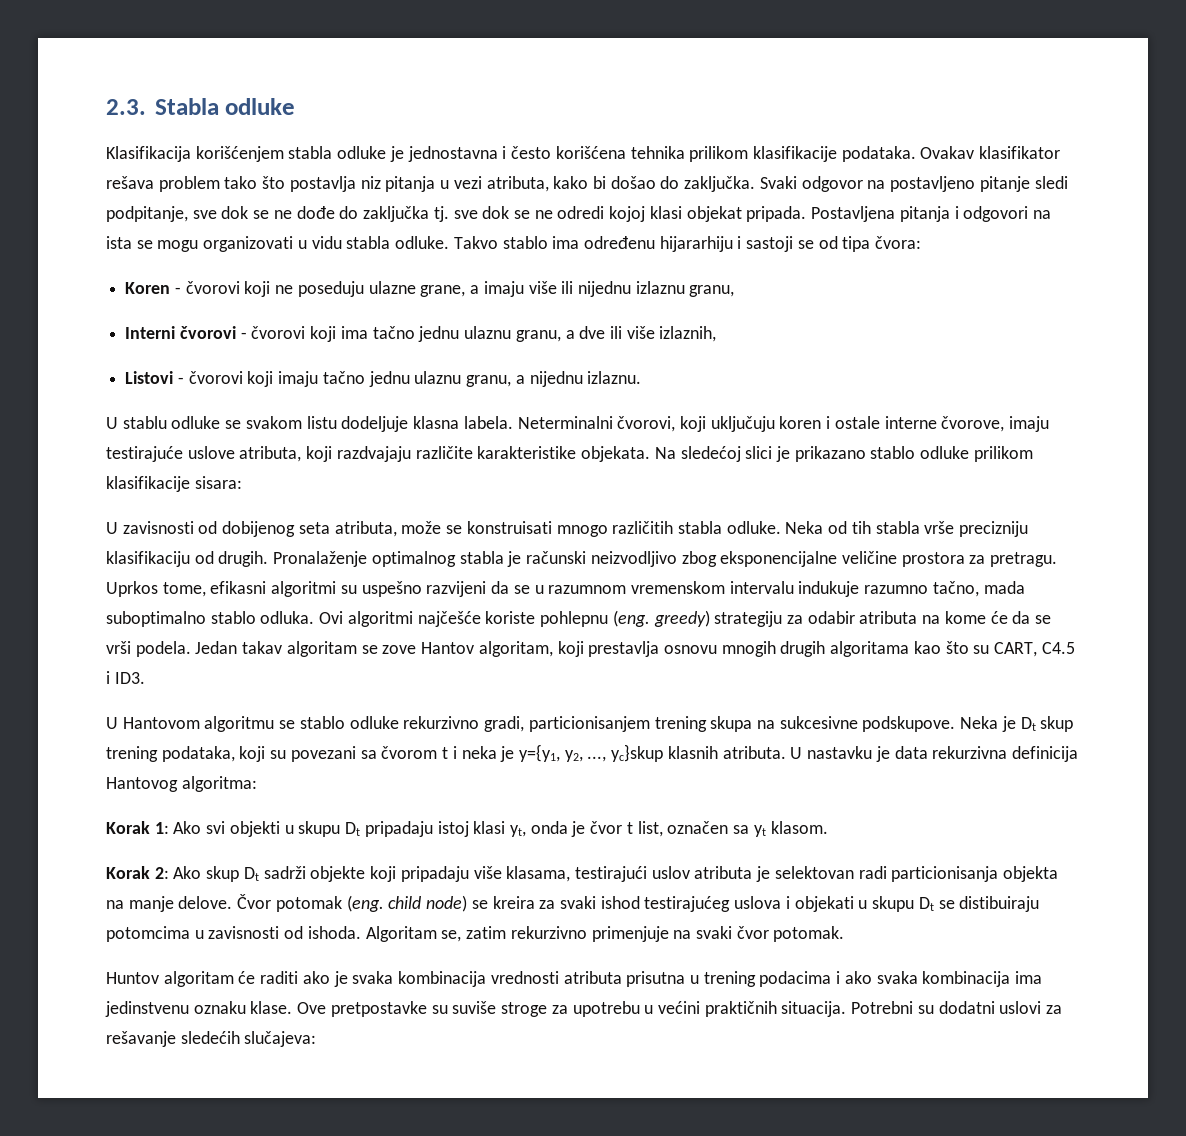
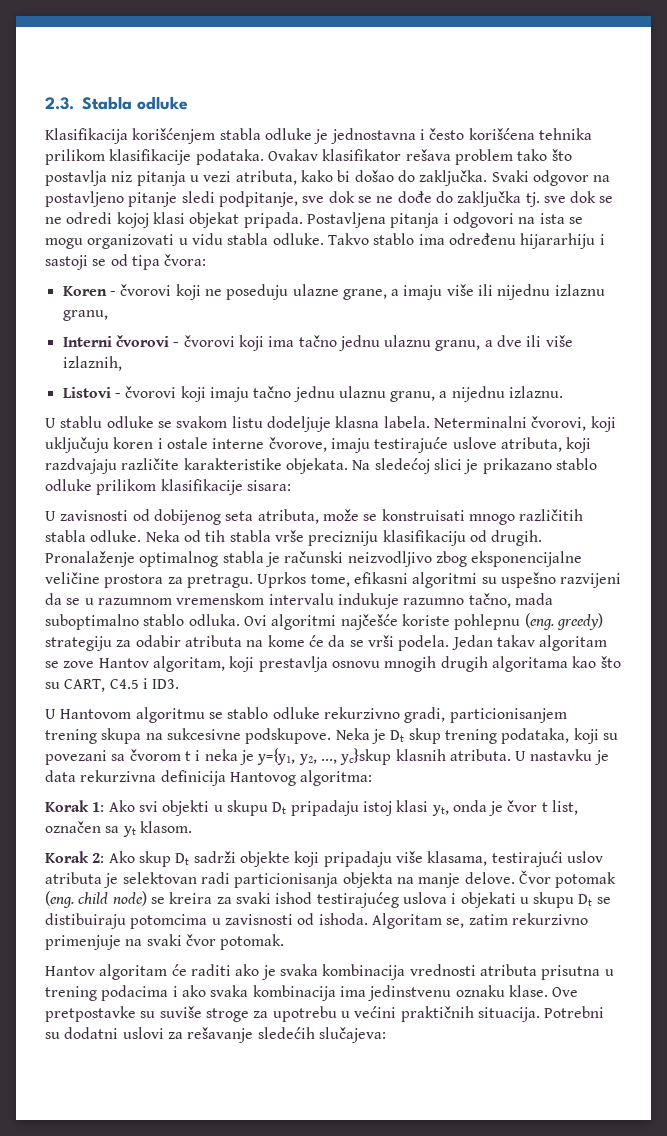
- Huntov algoritam će raditi ako je svaka kombinacija vrednosti atributa prisutna u trening podacima i ako svaka kombinacija ima jedinstvenu oznaku klase.
+ Hantov algoritam će raditi ako je svaka kombinacija vrednosti atributa prisutna u trening podacima i ako svaka kombinacija ima jedinstvenu oznaku klase.

